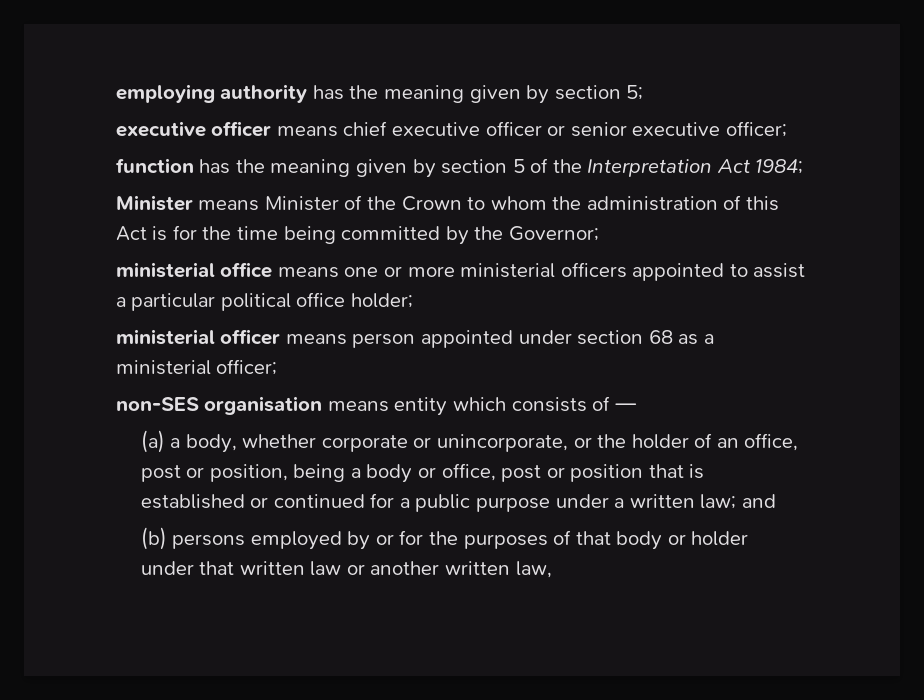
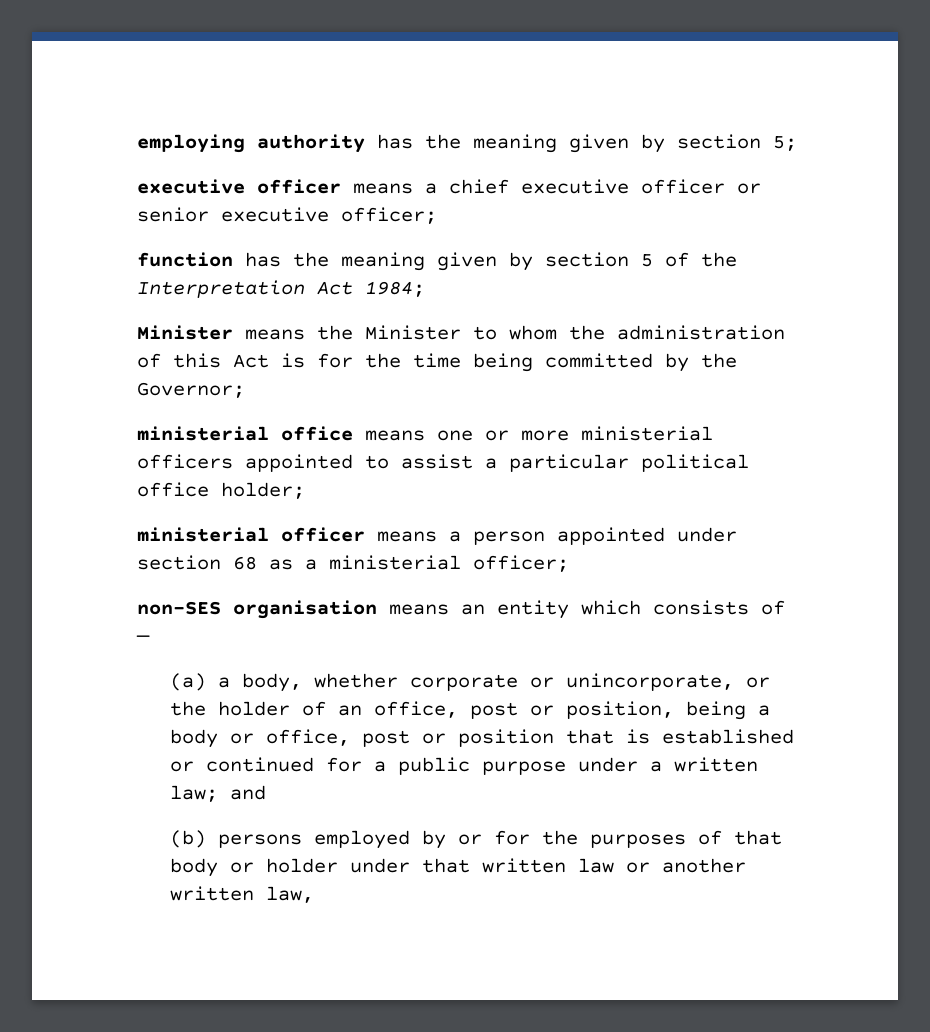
- executive officer means chief executive officer or senior executive officer;
+ executive officer means a chief executive officer or senior executive officer;
- Minister means Minister of the Crown to whom the administration of this Act is for the time being committed by the Governor;
+ Minister means the Minister to whom the administration of this Act is for the time being committed by the Governor;
- ministerial officer means person appointed under section 68 as a ministerial officer;
+ ministerial officer means a person appointed under section 68 as a ministerial officer;
- non-SES organisation means entity which consists of —
+ non-SES organisation means an entity which consists of —

